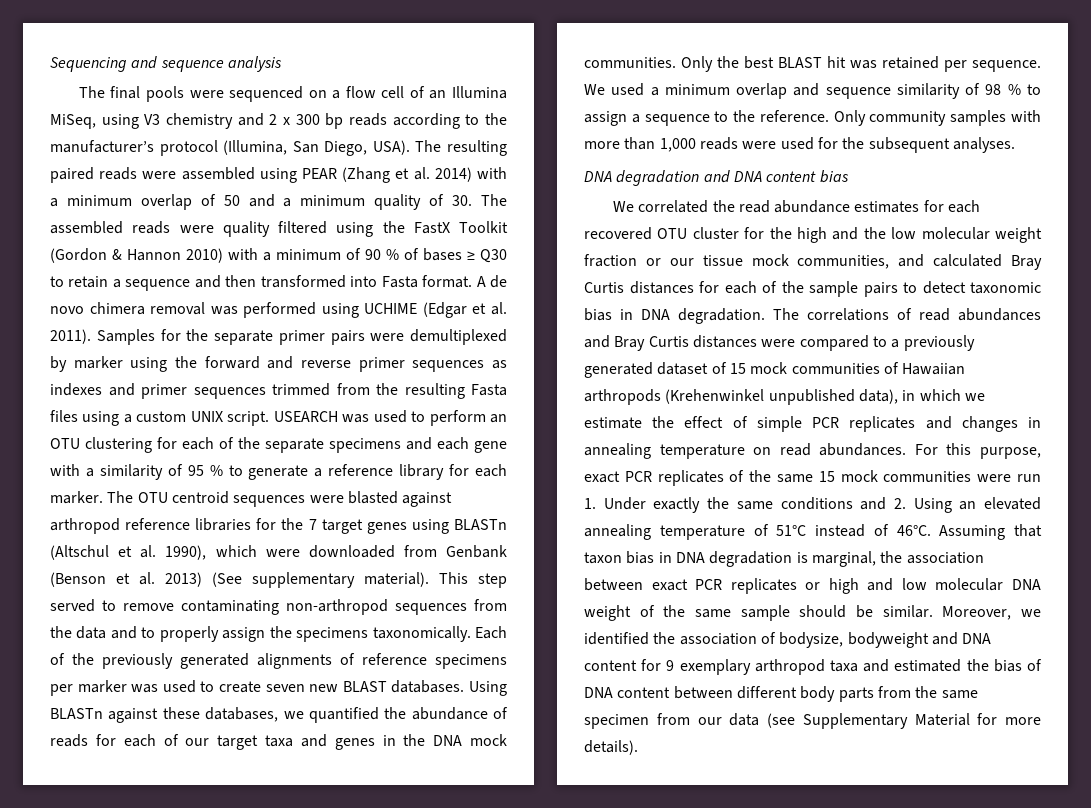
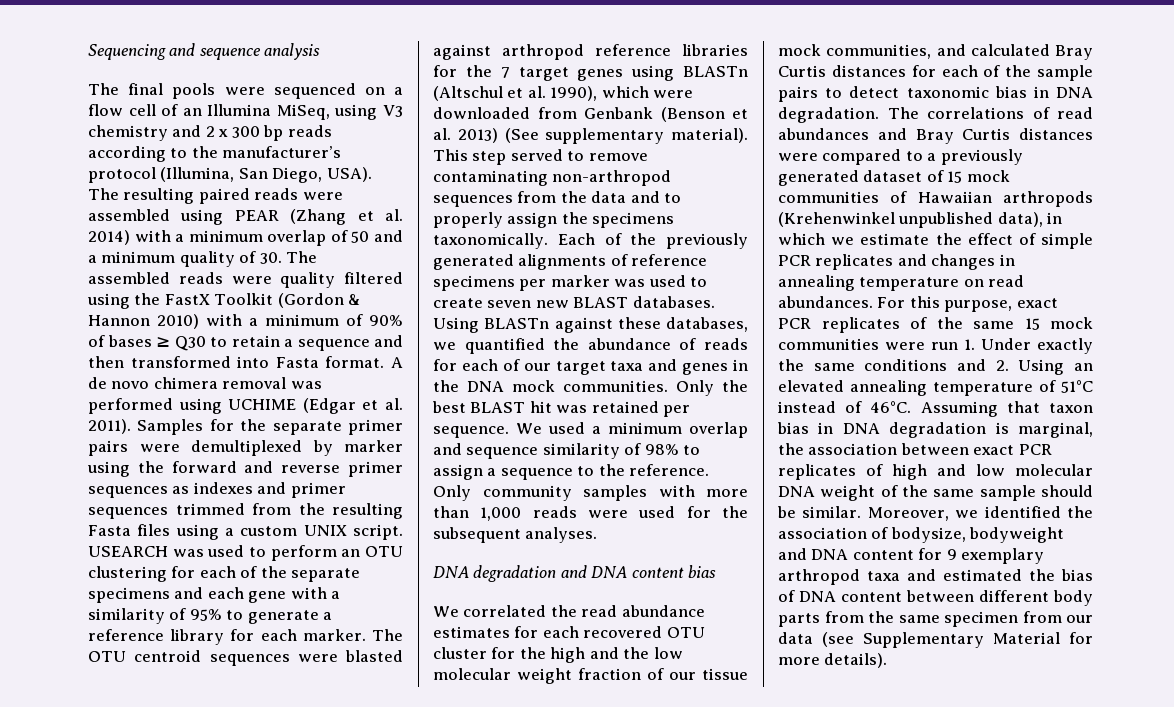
- The resulting paired reads were assembled using PEAR (Zhang et al. 2014) with a minimum overlap of 50 and a minimum quality of 30. The assembled reads were quality filtered using the FastX Toolkit (Gordon & Hannon 2010) with a minimum of 90 % of bases ≥ Q30 to retain a sequence and then transformed into Fasta format.
+ The resulting paired reads were assembled using PEAR (Zhang et al. 2014) with a minimum overlap of 50 and a minimum quality of 30. The assembled reads were quality filtered using the FastX Toolkit (Gordon & Hannon 2010) with a minimum of 90% of bases ≥ Q30 to retain a sequence and then transformed into Fasta format.
- USEARCH was used to perform an OTU clustering for each of the separate specimens and each gene with a similarity of 95 % to generate a reference library for each marker.
+ USEARCH was used to perform an OTU clustering for each of the separate specimens and each gene with a similarity of 95% to generate a reference library for each marker.
- We used a minimum overlap and sequence similarity of 98 % to assign a sequence to the reference.
+ We used a minimum overlap and sequence similarity of 98% to assign a sequence to the reference.
- We correlated the read abundance estimates for each recovered OTU cluster for the high and the low molecular weight fraction or our tissue mock communities, and calculated Bray Curtis distances for each of the sample pairs to detect taxonomic bias in DNA degradation.
+ We correlated the read abundance estimates for each recovered OTU cluster for the high and the low molecular weight fraction of our tissue mock communities, and calculated Bray Curtis distances for each of the sample pairs to detect taxonomic bias in DNA degradation.
- Assuming that taxon bias in DNA degradation is marginal, the association between exact PCR replicates or high and low molecular DNA weight of the same sample should be similar.
+ Assuming that taxon bias in DNA degradation is marginal, the association between exact PCR replicates of high and low molecular DNA weight of the same sample should be similar.

